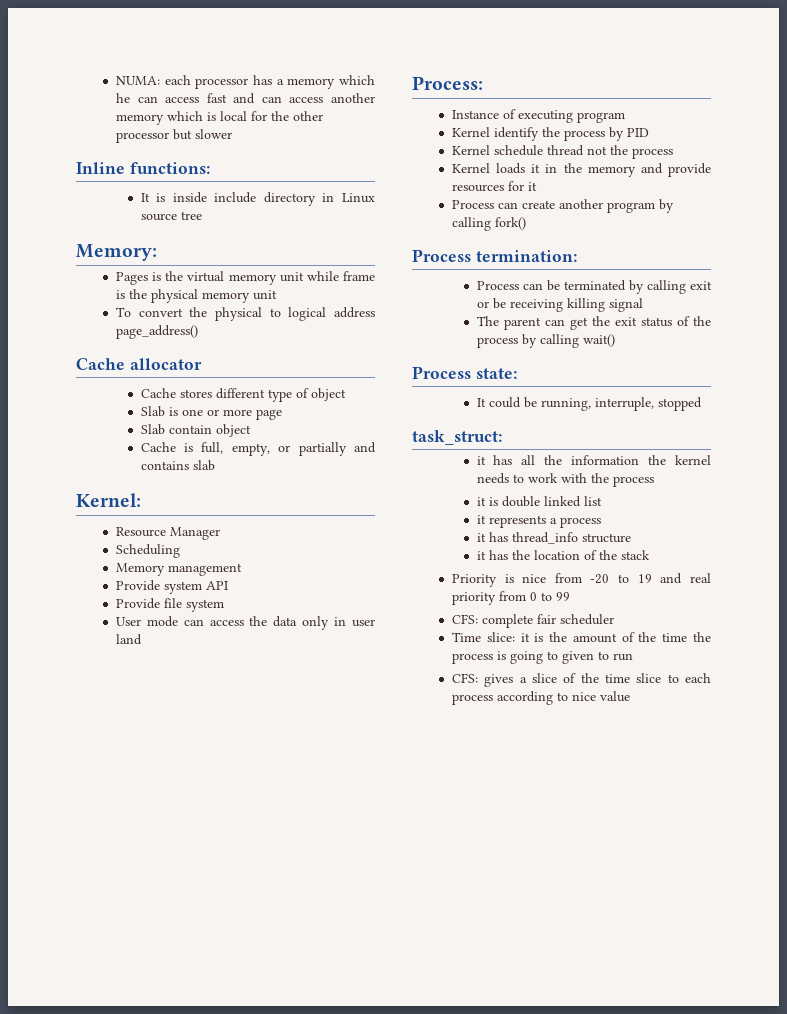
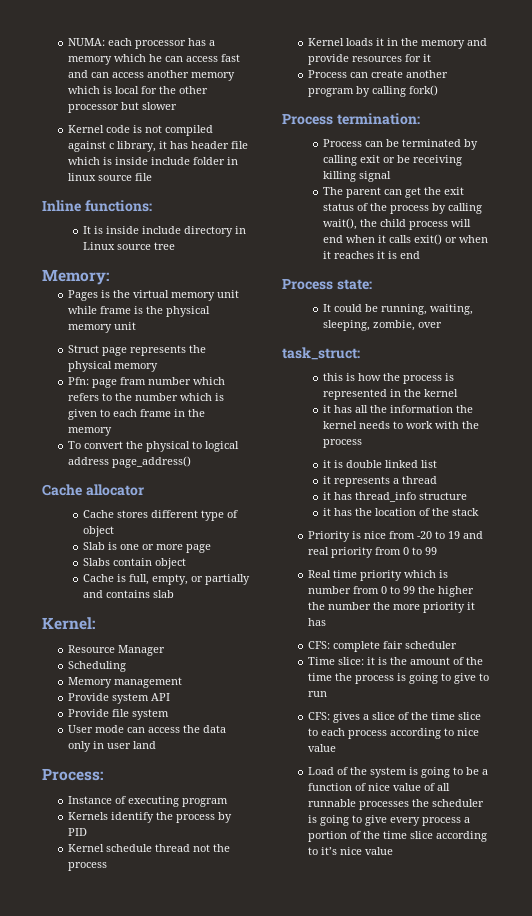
+ Kernel code is not compiled against c library, it has header file which is inside include folder in linux source file
+ Struct page represents the physical memory
+ Pfn: page fram number which refers to the number which is given to each frame in the memory
- Slab contain object
+ Slabs contain object
- Kernel identify the process by PID
+ Kernels identify the process by PID
- The parent can get the exit status of the process by calling wait()
+ The parent can get the exit status of the process by calling wait(), the child process will end when it calls exit() or when it reaches it is end
- It could be running, interruple, stopped
+ It could be running, waiting, sleeping, zombie, over
  task_struct:
+ this is how the process is represented in the kernel
- it represents a process
+ it represents a thread
+ Real time priority which is number from 0 to 99 the higher the number the more priority it has
- Time slice: it is the amount of the time the process is going to given to run
+ Time slice: it is the amount of the time the process is going to give to run
+ Load of the system is going to be a function of nice value of all runnable processes the scheduler is going to give every process a portion of the time slice according to it’s nice value

